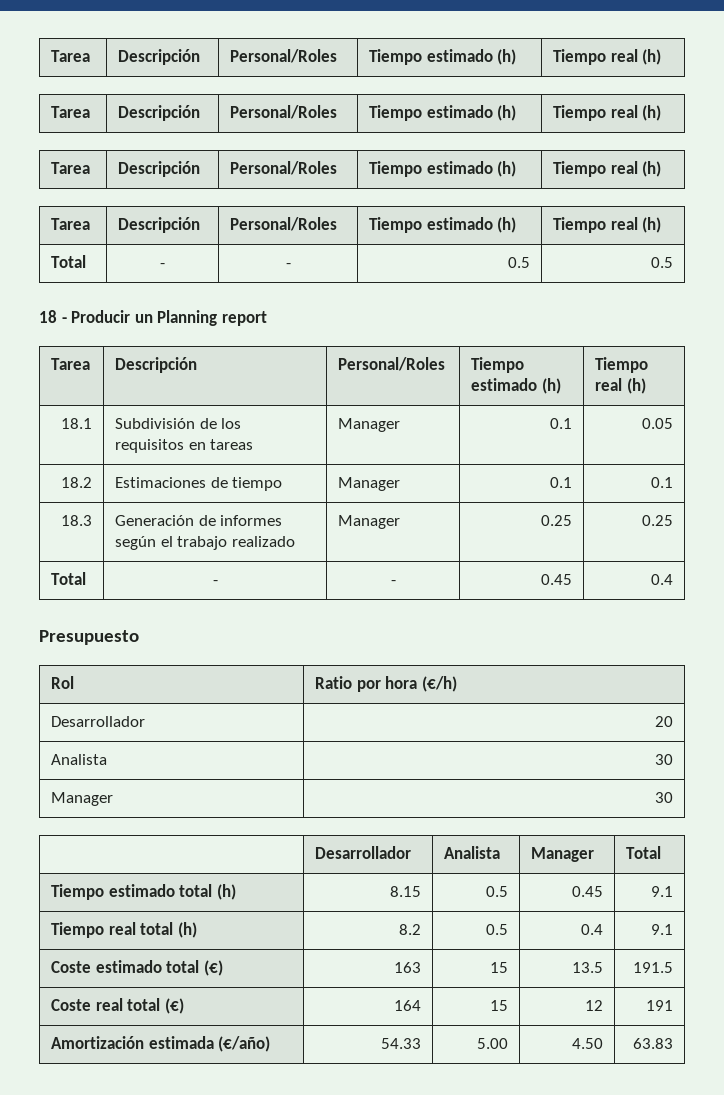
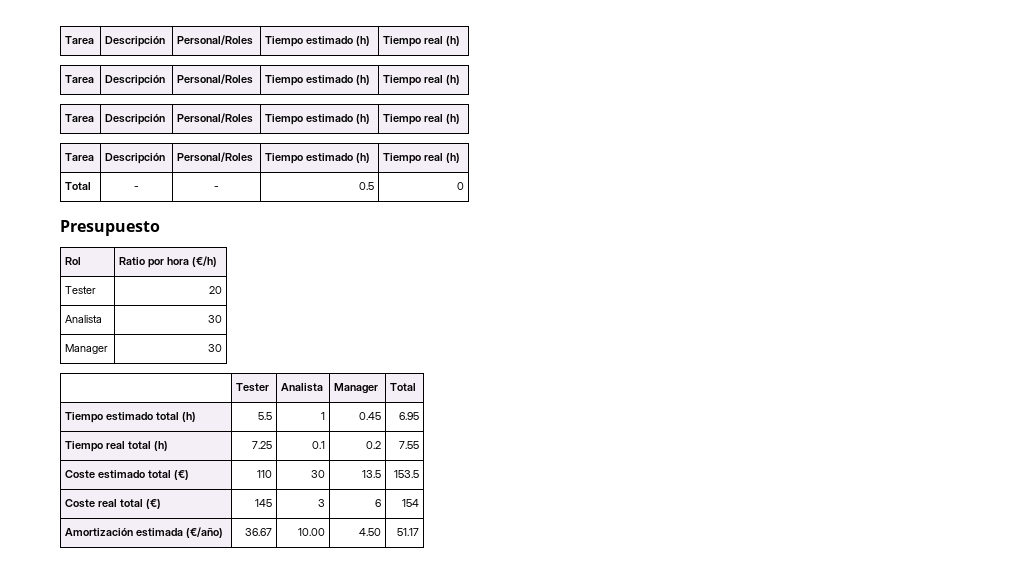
- Total | - | - | 0.5 | 0.5
- 18 - Producir un Planning report
- Tarea | Descripción | Personal/Roles | Tiempo estimado (h) | Tiempo real (h)
- 18.1 | Subdivisión de los requisitos en tareas | Manager | 0.1 | 0.05
- 18.2 | Estimaciones de tiempo | Manager | 0.1 | 0.1
- 18.3 | Generación de informes según el trabajo realizado | Manager | 0.25 | 0.25
- Total | - | - | 0.45 | 0.4
+ Total | - | - | 0.5 | 0
- Desarrollador | 20
+ Tester | 20
- | Desarrollador | Analista | Manager | Total
+ | Tester | Analista | Manager | Total
- Tiempo estimado total (h) | 8.15 | 0.5 | 0.45 | 9.1
+ Tiempo estimado total (h) | 5.5 | 1 | 0.45 | 6.95
- Tiempo real total (h) | 8.2 | 0.5 | 0.4 | 9.1
+ Tiempo real total (h) | 7.25 | 0.1 | 0.2 | 7.55
- Coste estimado total (€) | 163 | 15 | 13.5 | 191.5
+ Coste estimado total (€) | 110 | 30 | 13.5 | 153.5
- Coste real total (€) | 164 | 15 | 12 | 191
+ Coste real total (€) | 145 | 3 | 6 | 154
- Amortización estimada (€/año) | 54.33 | 5.00 | 4.50 | 63.83
+ Amortización estimada (€/año) | 36.67 | 10.00 | 4.50 | 51.17

